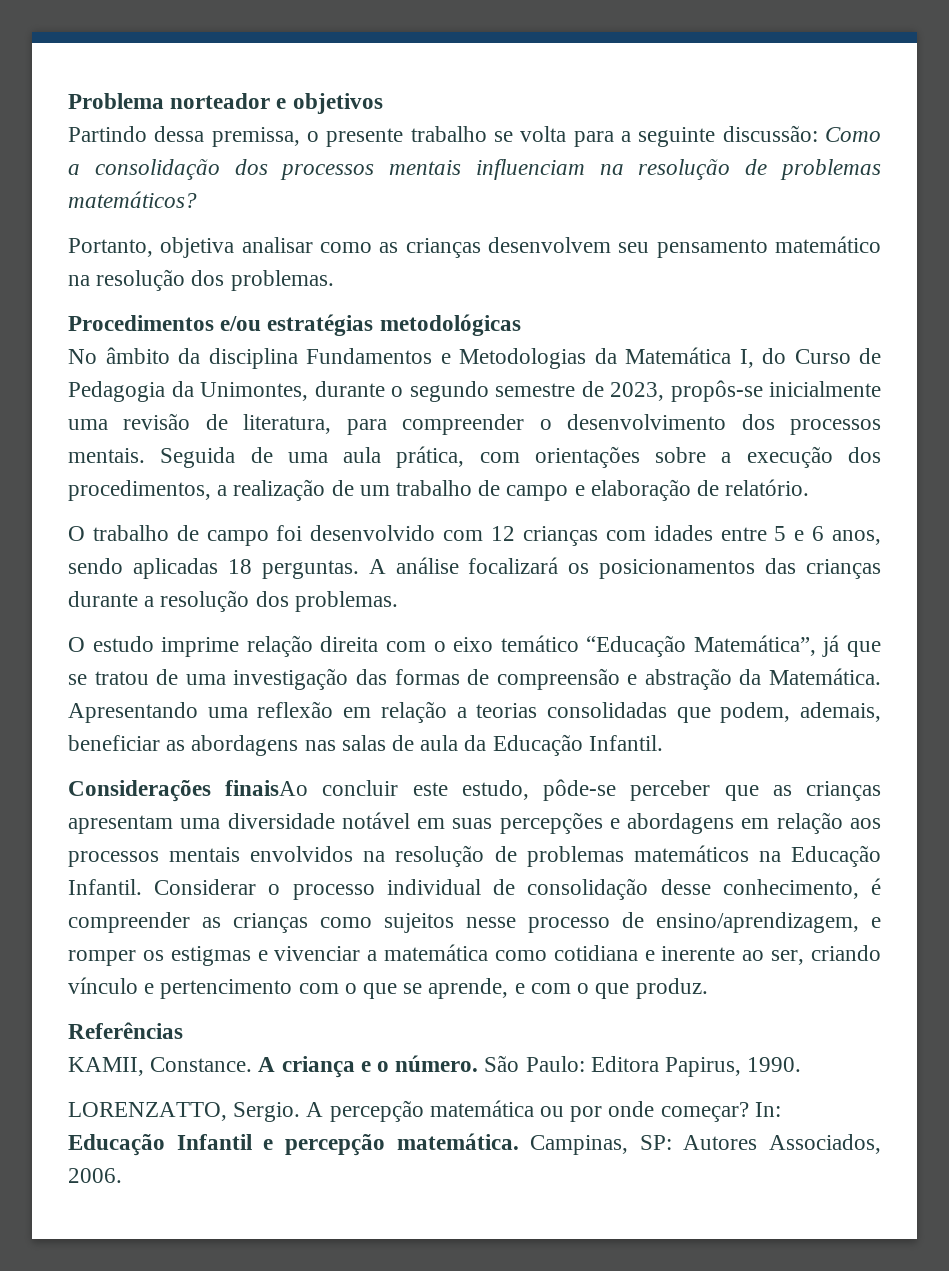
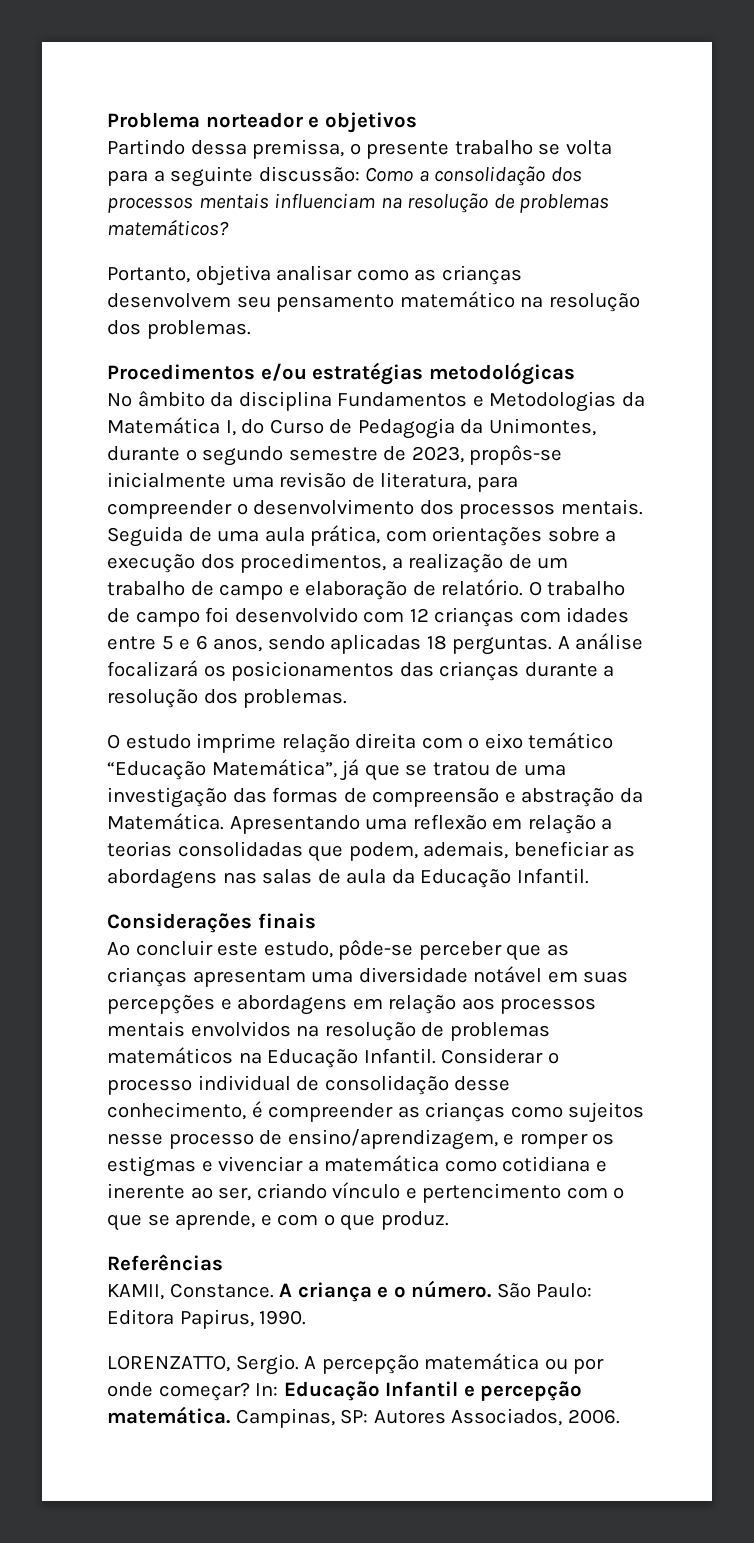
- Seguida de uma aula prática, com orientações sobre a execução dos procedimentos, a realização de um trabalho de campo e elaboração de relatório.
- O trabalho de campo foi desenvolvido com 12 crianças com idades entre 5 e 6 anos, sendo aplicadas 18 perguntas.
+ Seguida de uma aula prática, com orientações sobre a execução dos procedimentos, a realização de um trabalho de campo e elaboração de relatório. O trabalho de campo foi desenvolvido com 12 crianças com idades entre 5 e 6 anos, sendo aplicadas 18 perguntas.
- Considerações finaisAo concluir este estudo, pôde-se perceber que as crianças apresentam uma diversidade notável em suas percepções e abordagens em relação aos processos mentais envolvidos na resolução de problemas matemáticos na Educação Infantil.
+ Considerações finais
+ Ao concluir este estudo, pôde-se perceber que as crianças apresentam uma diversidade notável em suas percepções e abordagens em relação aos processos mentais envolvidos na resolução de problemas matemáticos na Educação Infantil.

